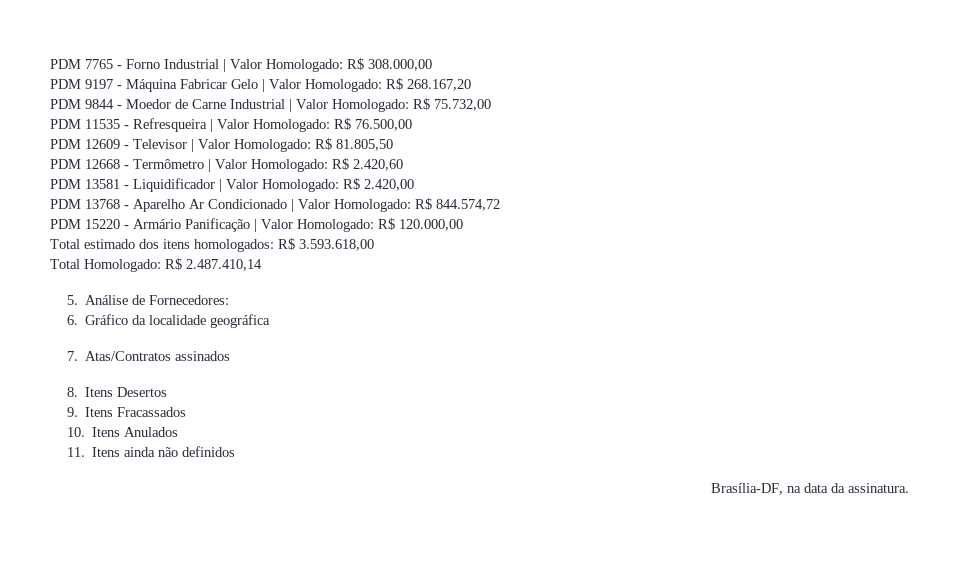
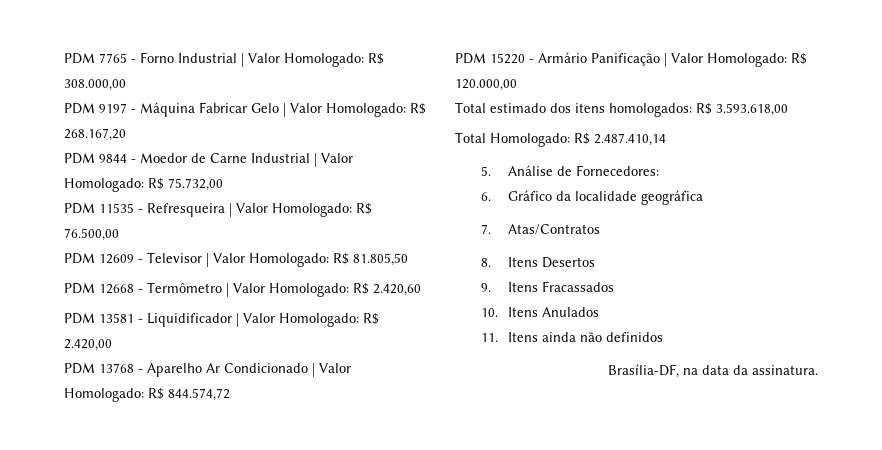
- 7. Atas/Contratos assinados
+ 7. Atas/Contratos

